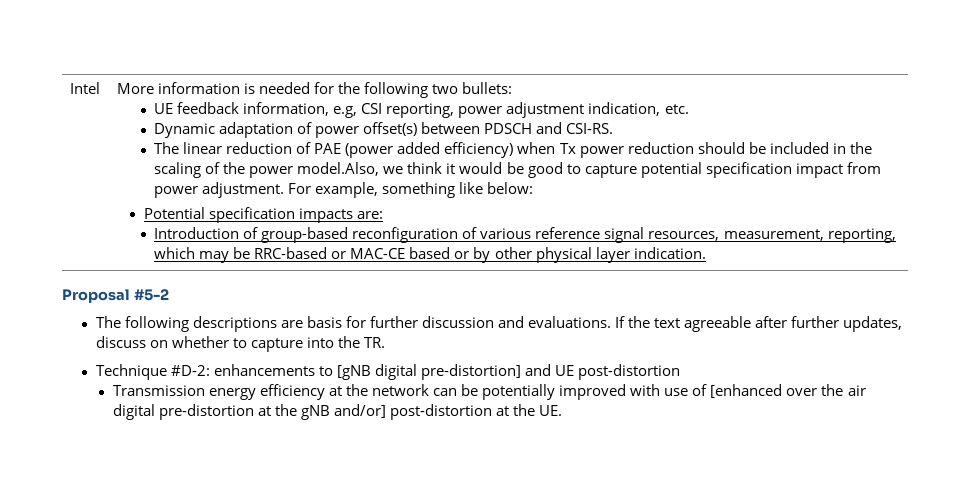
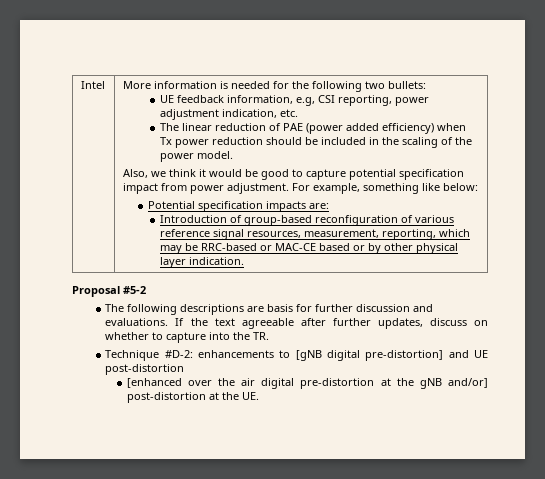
- Dynamic adaptation of power offset(s) between PDSCH and CSI-RS.
- The linear reduction of PAE (power added efficiency) when Tx power reduction should be included in the scaling of the power model.Also, we think it would be good to capture potential specification impact from power adjustment.
+ The linear reduction of PAE (power added efficiency) when Tx power reduction should be included in the scaling of the power model.
+ Also, we think it would be good to capture potential specification impact from power adjustment.
- Transmission energy efficiency at the network can be potentially improved with use of [enhanced over the air digital pre-distortion at the gNB and/or] post-distortion at the UE.
+ [enhanced over the air digital pre-distortion at the gNB and/or] post-distortion at the UE.

